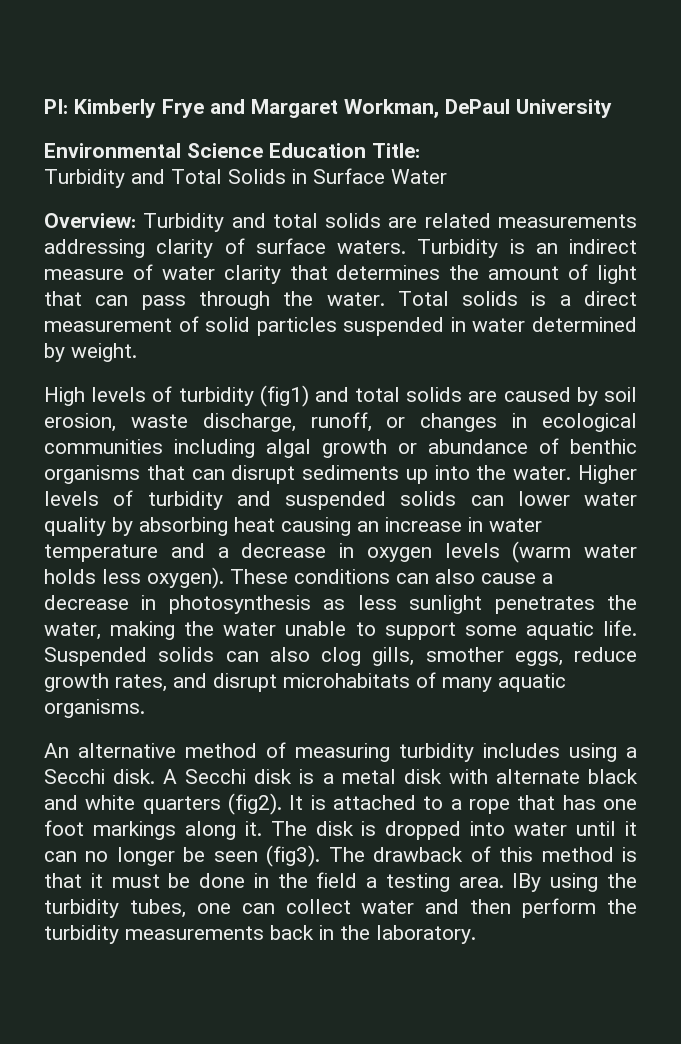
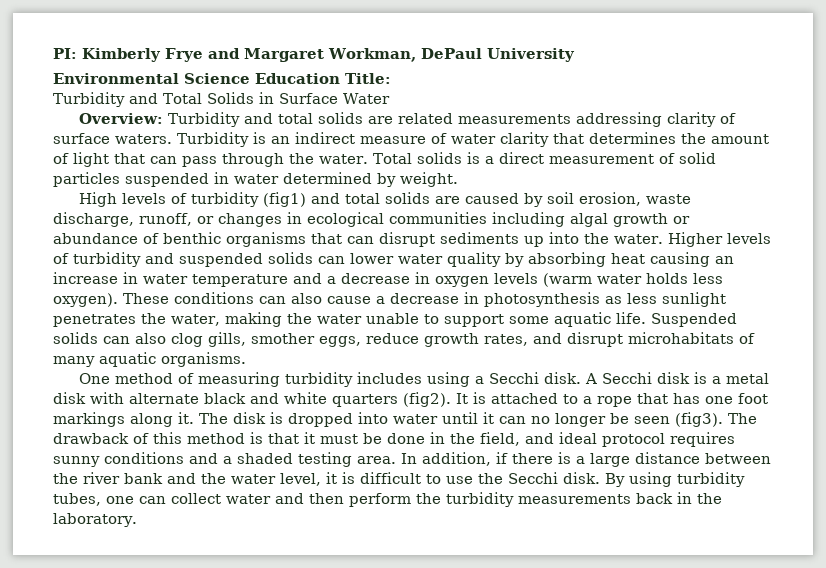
- An alternative method of measuring turbidity includes using a Secchi disk.
+ One method of measuring turbidity includes using a Secchi disk.
- The drawback of this method is that it must be done in the field a testing area. IBy using the turbidity tubes, one can collect water and then perform the turbidity measurements back in the laboratory.
+ The drawback of this method is that it must be done in the field, and ideal protocol requires sunny conditions and a shaded testing area. In addition, if there is a large distance between the river bank and the water level, it is difficult to use the Secchi disk. By using turbidity tubes, one can collect water and then perform the turbidity measurements back in the laboratory.

